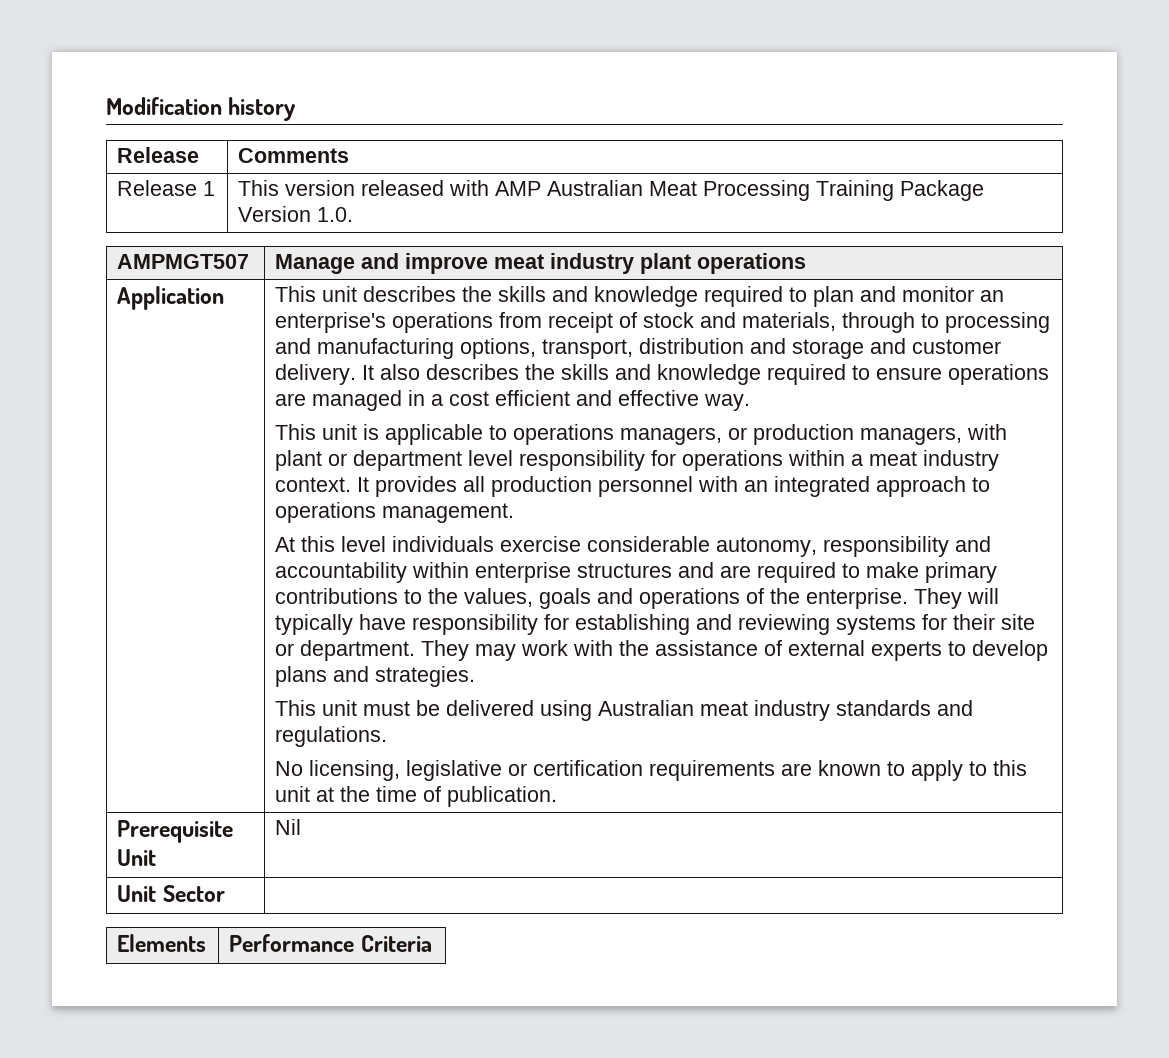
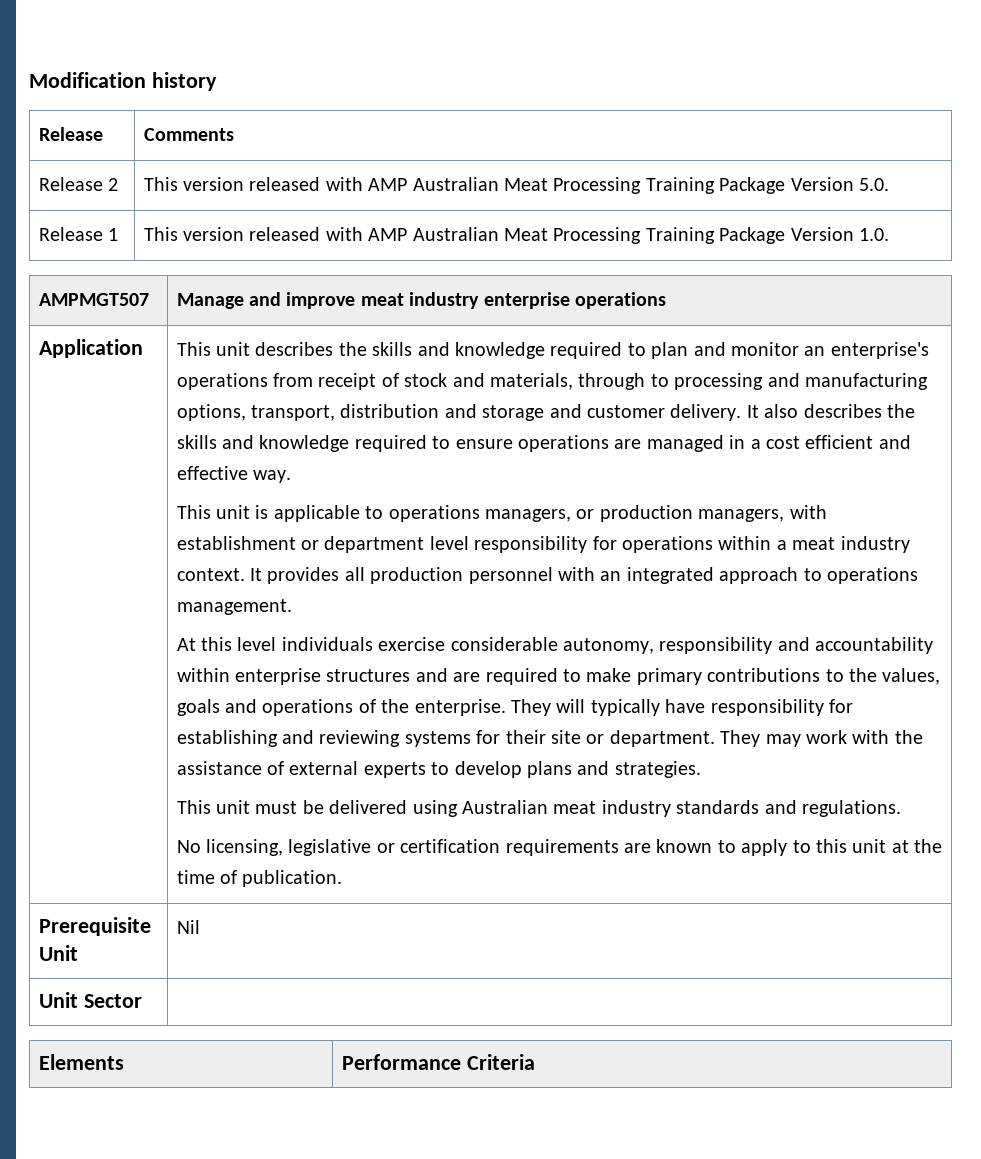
+ Release 2 | This version released with AMP Australian Meat Processing Training Package Version 5.0.
- AMPMGT507 | Manage and improve meat industry plant operations
+ AMPMGT507 | Manage and improve meat industry enterprise operations
- This unit is applicable to operations managers, or production managers, with plant or department level responsibility for operations within a meat industry context.
+ This unit is applicable to operations managers, or production managers, with establishment or department level responsibility for operations within a meat industry context.

